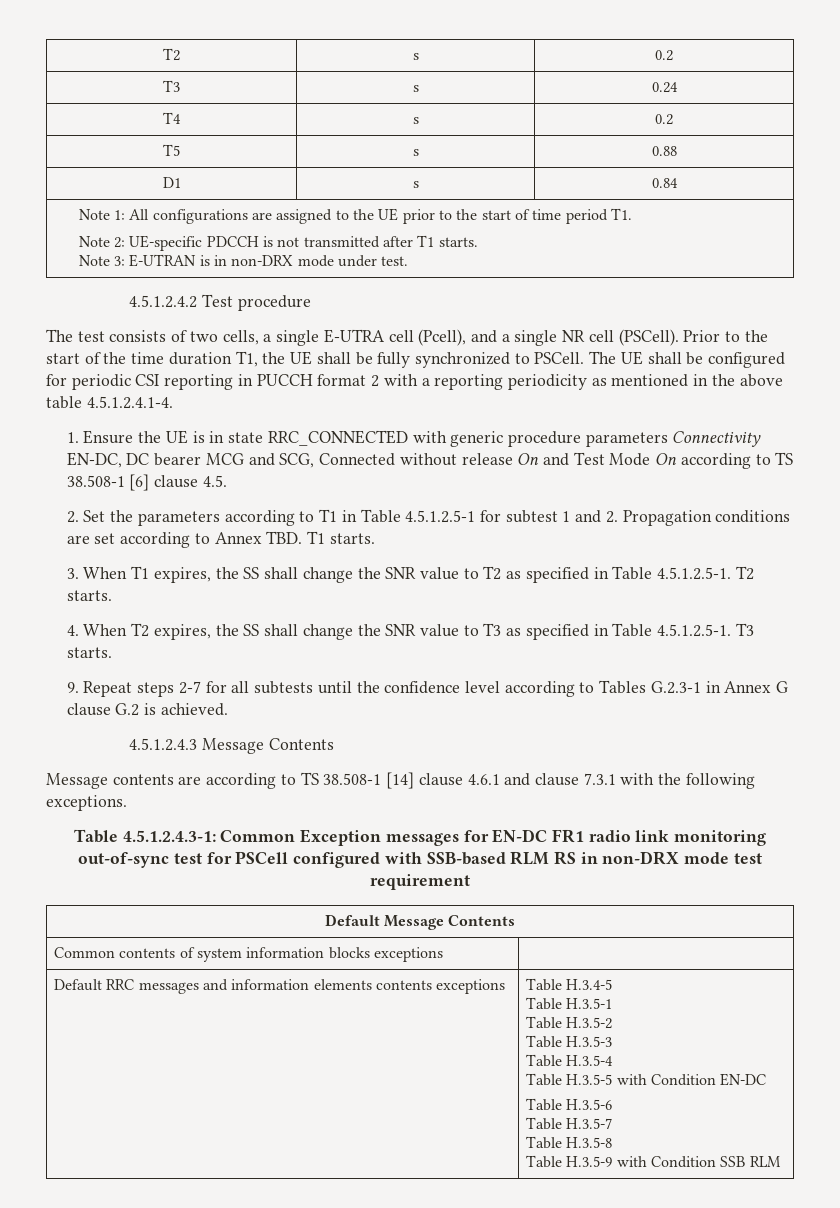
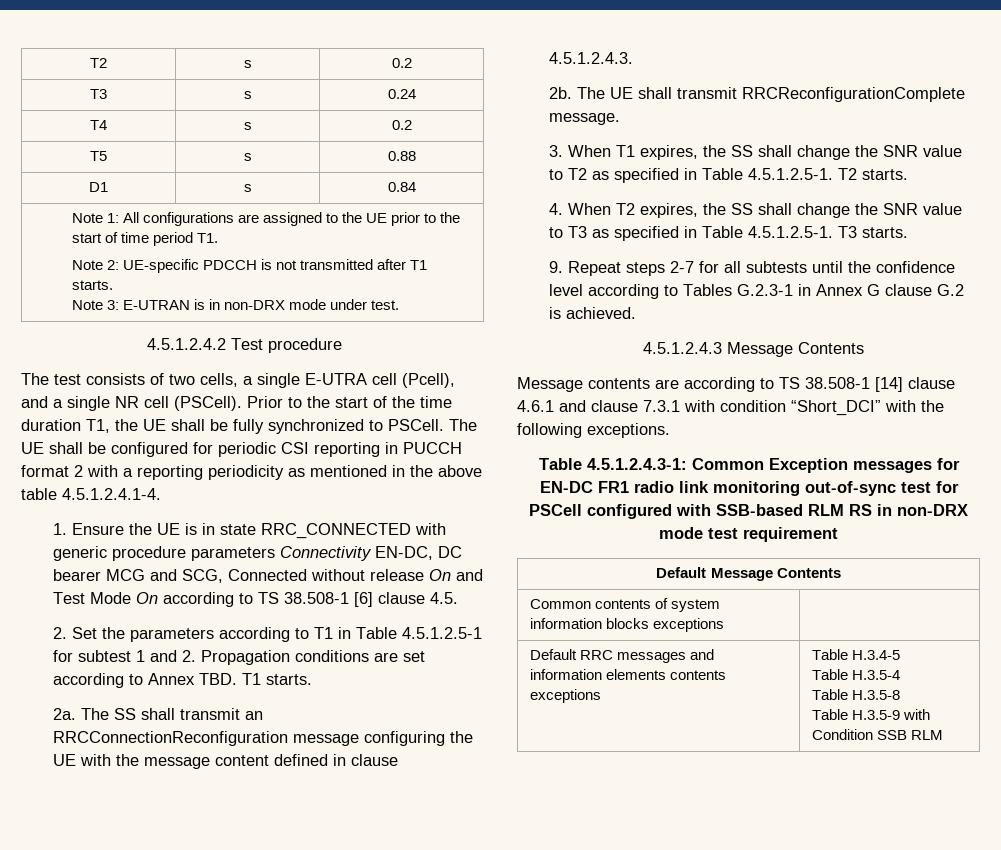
+ 2a. The SS shall transmit an RRCConnectionReconfiguration message configuring the UE with the message content defined in clause 4.5.1.2.4.3.
+ 2b. The UE shall transmit RRCReconfigurationComplete message.
- Message contents are according to TS 38.508-1 [14] clause 4.6.1 and clause 7.3.1 with the following exceptions.
+ Message contents are according to TS 38.508-1 [14] clause 4.6.1 and clause 7.3.1 with condition “Short_DCI” with the following exceptions.
  Default RRC messages and information elements contents exceptions | Table H.3.4-5
- Table H.3.5-1
- Table H.3.5-2
- Table H.3.5-3
  Table H.3.5-4
- Table H.3.5-5 with Condition EN-DC
- Table H.3.5-6
- Table H.3.5-7

